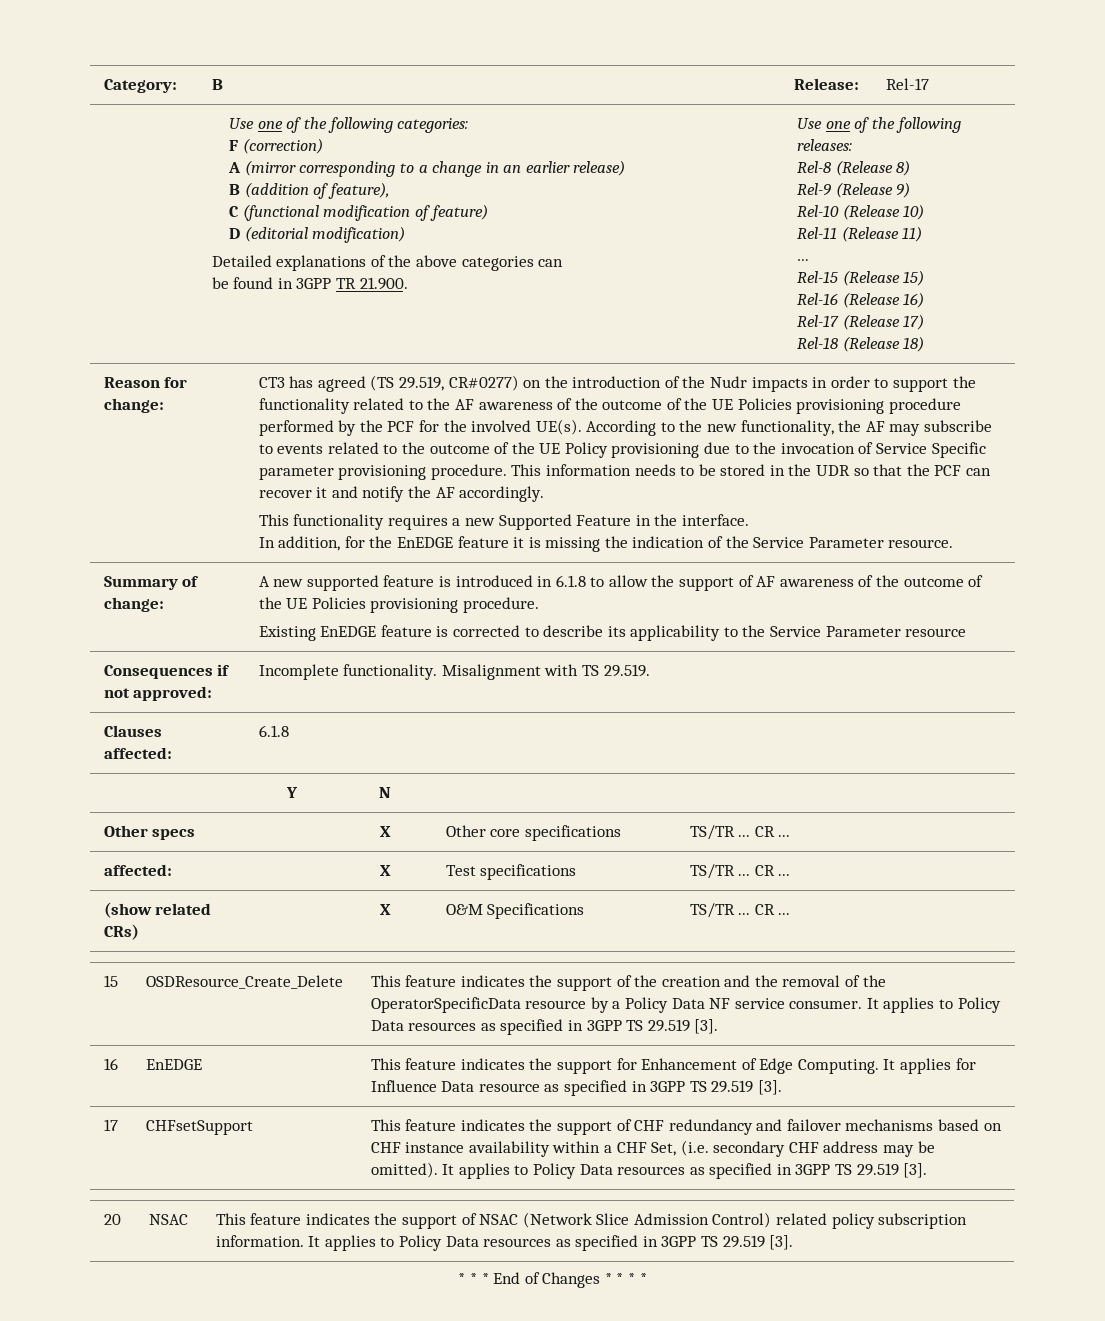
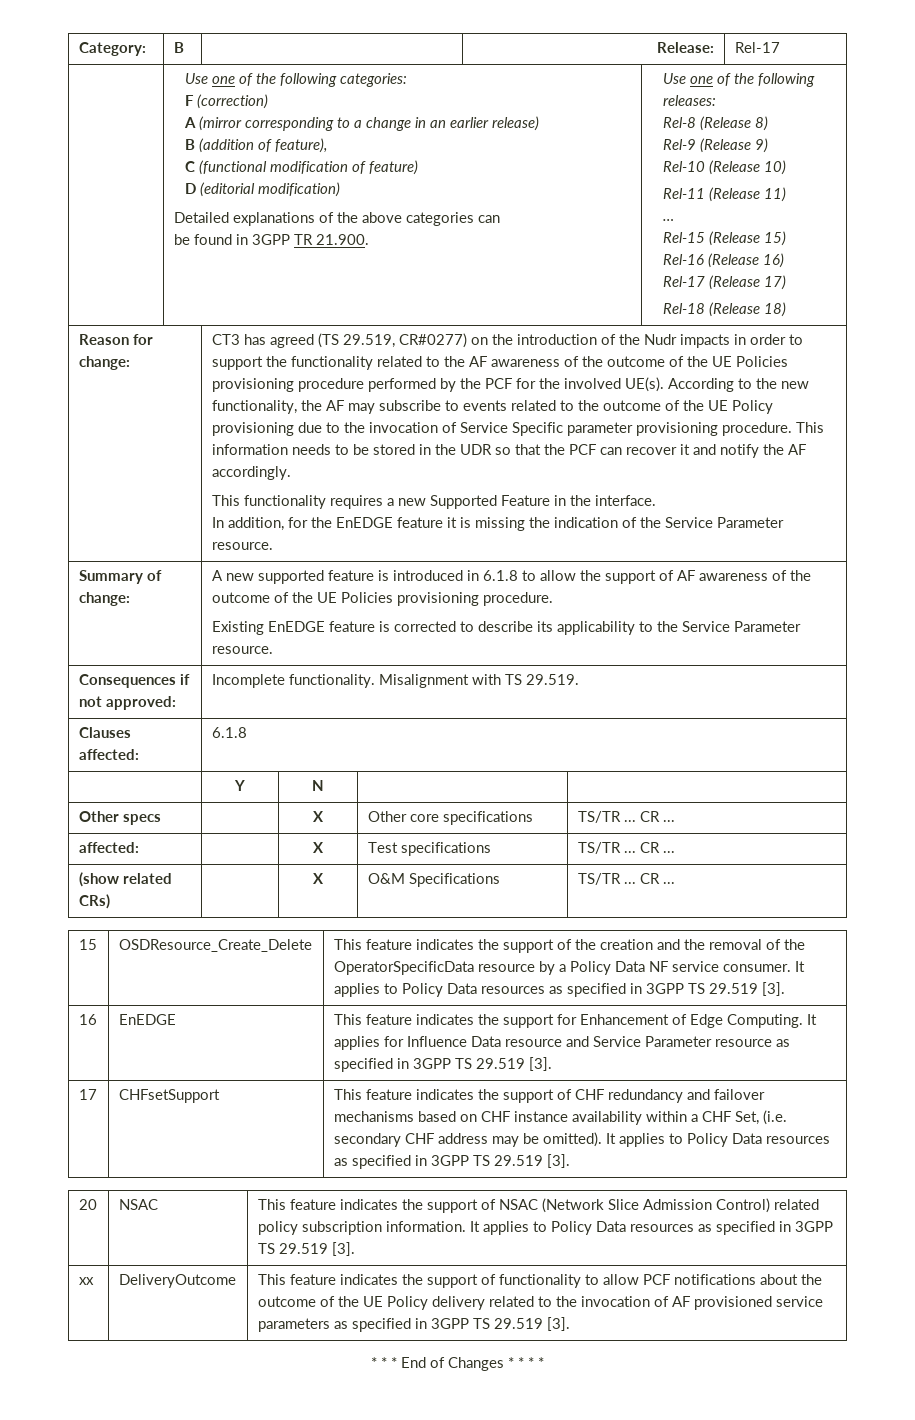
- Existing EnEDGE feature is corrected to describe its applicability to the Service Parameter resource
+ Existing EnEDGE feature is corrected to describe its applicability to the Service Parameter resource.
- 16 | EnEDGE | This feature indicates the support for Enhancement of Edge Computing. It applies for Influence Data resource as specified in 3GPP TS 29.519 [3].
+ 16 | EnEDGE | This feature indicates the support for Enhancement of Edge Computing. It applies for Influence Data resource and Service Parameter resource as specified in 3GPP TS 29.519 [3].
+ xx | DeliveryOutcome | This feature indicates the support of functionality to allow PCF notifications about the outcome of the UE Policy delivery related to the invocation of AF provisioned service parameters as specified in 3GPP TS 29.519 [3].

